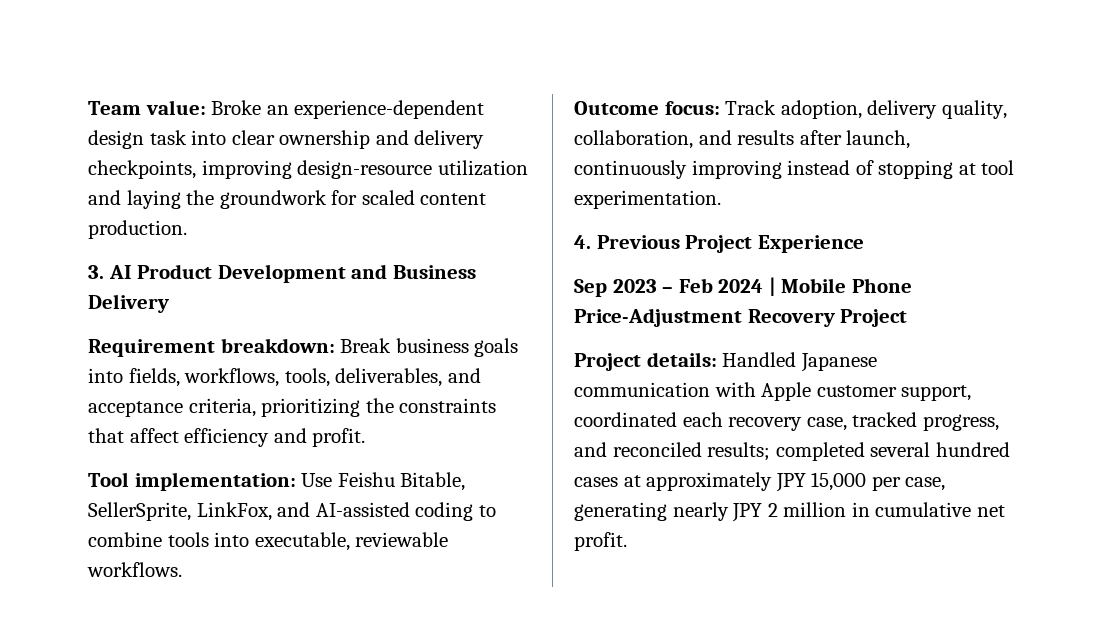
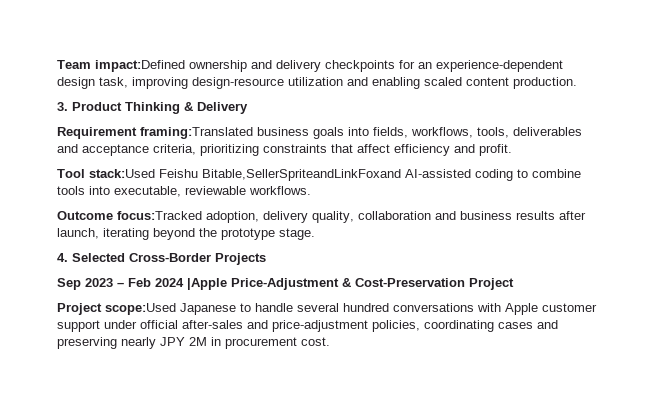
- Team value: Broke an experience-dependent design task into clear ownership and delivery checkpoints, improving design-resource utilization and laying the groundwork for scaled content production.
+ Team impact:Defined ownership and delivery checkpoints for an experience-dependent design task, improving design-resource utilization and enabling scaled content production.
- 3. AI Product Development and Business Delivery
+ 3. Product Thinking & Delivery
- Requirement breakdown: Break business goals into fields, workflows, tools, deliverables, and acceptance criteria, prioritizing the constraints that affect efficiency and profit.
+ Requirement framing:Translated business goals into fields, workflows, tools, deliverables and acceptance criteria, prioritizing constraints that affect efficiency and profit.
- Tool implementation: Use Feishu Bitable, SellerSprite, LinkFox, and AI-assisted coding to combine tools into executable, reviewable workflows.
+ Tool stack:Used Feishu Bitable,SellerSpriteandLinkFoxand AI-assisted coding to combine tools into executable, reviewable workflows.
- Outcome focus: Track adoption, delivery quality, collaboration, and results after launch, continuously improving instead of stopping at tool experimentation.
- 4. Previous Project Experience
+ Outcome focus:Tracked adoption, delivery quality, collaboration and business results after launch, iterating beyond the prototype stage.
+ 4. Selected Cross-Border Projects
- Sep 2023 – Feb 2024 | Mobile Phone Price-Adjustment Recovery Project
- Project details: Handled Japanese communication with Apple customer support, coordinated each recovery case, tracked progress, and reconciled results; completed several hundred cases at approximately JPY 15,000 per case, generating nearly JPY 2 million in cumulative net profit.
+ Sep 2023 – Feb 2024 |Apple Price-Adjustment & Cost-Preservation Project
+ Project scope:Used Japanese to handle several hundred conversations with Apple customer support under official after-sales and price-adjustment policies, coordinating cases and preserving nearly JPY 2M in procurement cost.

